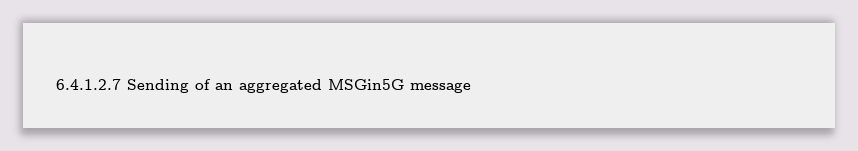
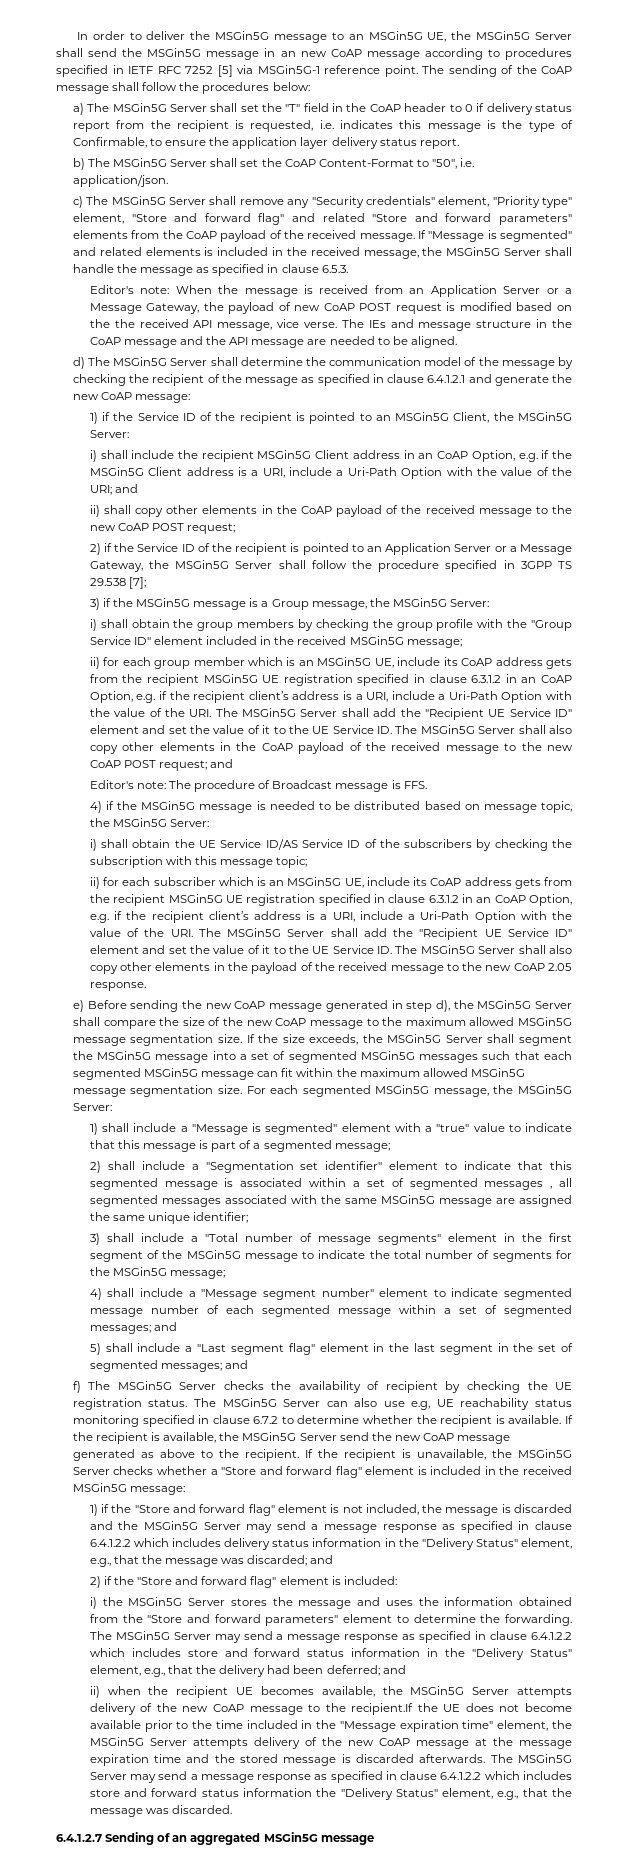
+ In order to deliver the MSGin5G message to an MSGin5G UE, the MSGin5G Server shall send the MSGin5G message in an new CoAP message according to procedures specified in IETF RFC 7252 [5] via MSGin5G-1 reference point. The sending of the CoAP message shall follow the procedures below:
+ a) The MSGin5G Server shall set the "T" field in the CoAP header to 0 if delivery status report from the recipient is requested, i.e. indicates this message is the type of Confirmable, to ensure the application layer delivery status report.
+ b) The MSGin5G Server shall set the CoAP Content-Format to "50", i.e. application/json.
+ c) The MSGin5G Server shall remove any "Security credentials" element, "Priority type" element, "Store and forward flag" and related "Store and forward parameters" elements from the CoAP payload of the received message. If "Message is segmented" and related elements is included in the received message, the MSGin5G Server shall handle the message as specified in clause 6.5.3.
+ Editor's note: When the message is received from an Application Server or a Message Gateway, the payload of new CoAP POST request is modified based on the the received API message, vice verse. The IEs and message structure in the CoAP message and the API message are needed to be aligned.
+ d) The MSGin5G Server shall determine the communication model of the message by checking the recipient of the message as specified in clause 6.4.1.2.1 and generate the new CoAP message:
+ 1) if the Service ID of the recipient is pointed to an MSGin5G Client, the MSGin5G Server:
+ i) shall include the recipient MSGin5G Client address in an CoAP Option, e.g. if the MSGin5G Client address is a URI, include a Uri-Path Option with the value of the URI; and
+ ii) shall copy other elements in the CoAP payload of the received message to the new CoAP POST request;
+ 2) if the Service ID of the recipient is pointed to an Application Server or a Message Gateway, the MSGin5G Server shall follow the procedure specified in 3GPP TS 29.538 [7];
+ 3) if the MSGin5G message is a Group message, the MSGin5G Server:
+ i) shall obtain the group members by checking the group profile with the "Group Service ID" element included in the received MSGin5G message;
+ ii) for each group member which is an MSGin5G UE, include its CoAP address gets from the recipient MSGin5G UE registration specified in clause 6.3.1.2 in an CoAP Option, e.g. if the recipient client’s address is a URI, include a Uri-Path Option with the value of the URI. The MSGin5G Server shall add the "Recipient UE Service ID" element and set the value of it to the UE Service ID. The MSGin5G Server shall also copy other elements in the CoAP payload of the received message to the new CoAP POST request; and
+ Editor's note: The procedure of Broadcast message is FFS.
+ 4) if the MSGin5G message is needed to be distributed based on message topic, the MSGin5G Server:
+ i) shall obtain the UE Service ID/AS Service ID of the subscribers by checking the subscription with this message topic;
+ ii) for each subscriber which is an MSGin5G UE, include its CoAP address gets from the recipient MSGin5G UE registration specified in clause 6.3.1.2 in an CoAP Option, e.g. if the recipient client’s address is a URI, include a Uri-Path Option with the value of the URI. The MSGin5G Server shall add the "Recipient UE Service ID" element and set the value of it to the UE Service ID. The MSGin5G Server shall also copy other elements in the payload of the received message to the new CoAP 2.05 response.
+ e) Before sending the new CoAP message generated in step d), the MSGin5G Server shall compare the size of the new CoAP message to the maximum allowed MSGin5G message segmentation size. If the size exceeds, the MSGin5G Server shall segment the MSGin5G message into a set of segmented MSGin5G messages such that each segmented MSGin5G message can fit within the maximum allowed MSGin5G message segmentation size. For each segmented MSGin5G message, the MSGin5G Server:
+ 1) shall include a "Message is segmented" element with a "true" value to indicate that this message is part of a segmented message;
+ 2) shall include a "Segmentation set identifier" element to indicate that this segmented message is associated within a set of segmented messages , all segmented messages associated with the same MSGin5G message are assigned the same unique identifier;
+ 3) shall include a "Total number of message segments" element in the first segment of the MSGin5G message to indicate the total number of segments for the MSGin5G message;
+ 4) shall include a "Message segment number" element to indicate segmented message number of each segmented message within a set of segmented messages; and
+ 5) shall include a "Last segment flag" element in the last segment in the set of segmented messages; and
+ f) The MSGin5G Server checks the availability of recipient by checking the UE registration status. The MSGin5G Server can also use e.g, UE reachability status monitoring specified in clause 6.7.2 to determine whether the recipient is available. If the recipient is available, the MSGin5G Server send the new CoAP message generated as above to the recipient. If the recipient is unavailable, the MSGin5G Server checks whether a "Store and forward flag" element is included in the received MSGin5G message:
+ 1) if the "Store and forward flag" element is not included, the message is discarded and the MSGin5G Server may send a message response as specified in clause 6.4.1.2.2 which includes delivery status information in the "Delivery Status" element, e.g., that the message was discarded; and
+ 2) if the "Store and forward flag" element is included:
+ i) the MSGin5G Server stores the message and uses the information obtained from the "Store and forward parameters" element to determine the forwarding. The MSGin5G Server may send a message response as specified in clause 6.4.1.2.2 which includes store and forward status information in the "Delivery Status" element, e.g., that the delivery had been deferred; and
+ ii) when the recipient UE becomes available, the MSGin5G Server attempts delivery of the new CoAP message to the recipient.If the UE does not become available prior to the time included in the "Message expiration time" element, the MSGin5G Server attempts delivery of the new CoAP message at the message expiration time and the stored message is discarded afterwards. The MSGin5G Server may send a message response as specified in clause 6.4.1.2.2 which includes store and forward status information the "Delivery Status" element, e.g., that the message was discarded.

